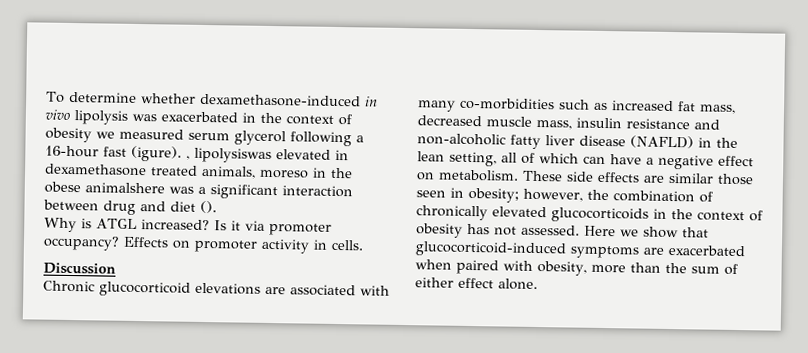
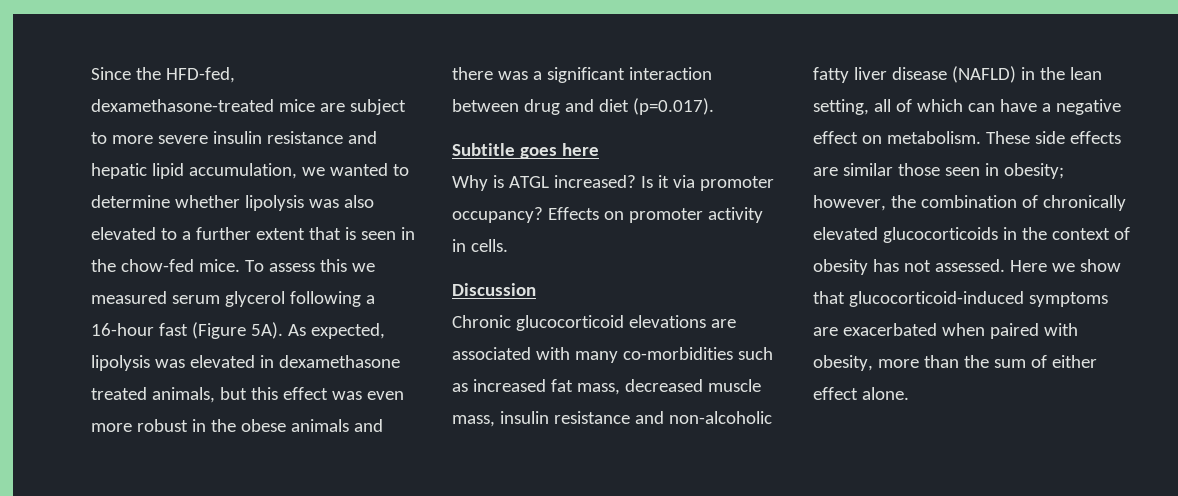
- To determine whether dexamethasone-induced in vivo lipolysis was exacerbated in the context of obesity we measured serum glycerol following a 16-hour fast (igure). , lipolysiswas elevated in dexamethasone treated animals, moreso in the obese animalshere was a significant interaction between drug and diet ().
+ Since the HFD-fed, dexamethasone-treated mice are subject to more severe insulin resistance and hepatic lipid accumulation, we wanted to determine whether lipolysis was also elevated to a further extent that is seen in the chow-fed mice. To assess this we measured serum glycerol following a 16-hour fast (Figure 5A). As expected, lipolysis was elevated in dexamethasone treated animals, but this effect was even more robust in the obese animals and there was a significant interaction between drug and diet (p=0.017).
+ Subtitle goes here

